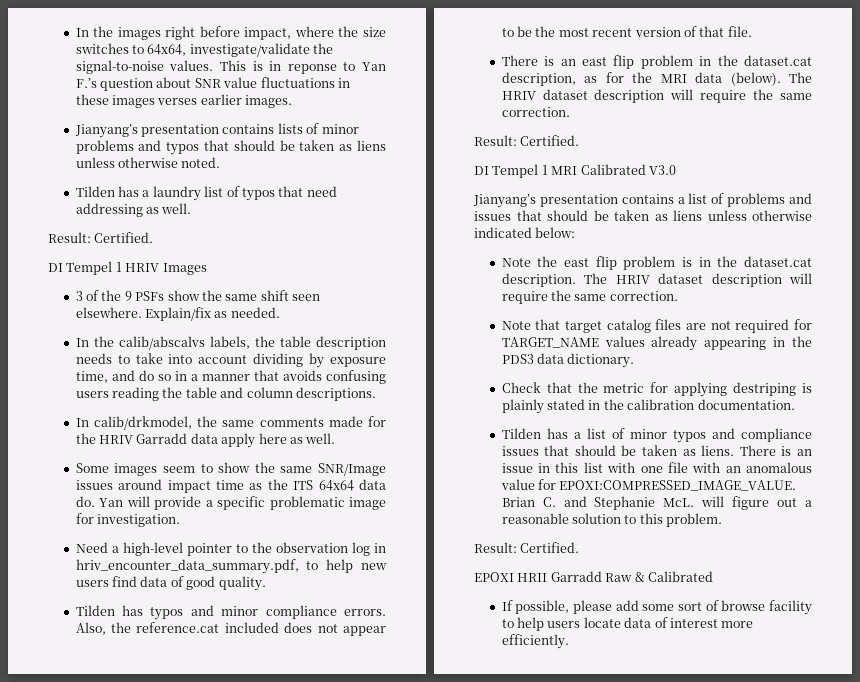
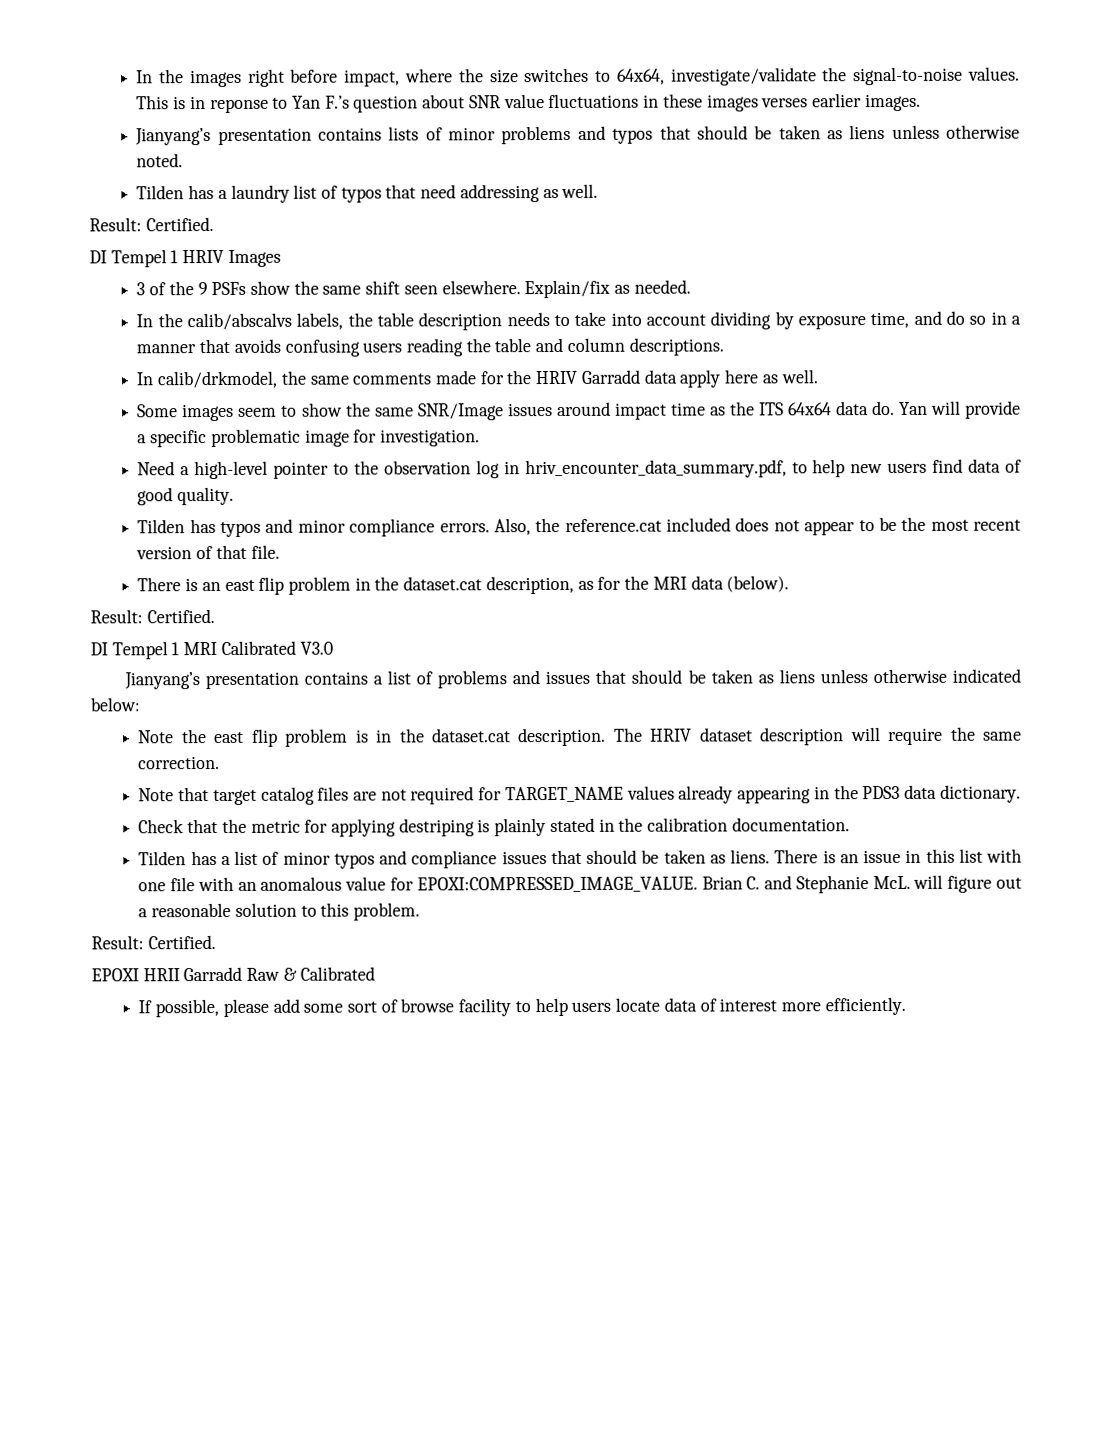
- There is an east flip problem in the dataset.cat description, as for the MRI data (below). The HRIV dataset description will require the same correction.
+ There is an east flip problem in the dataset.cat description, as for the MRI data (below).

